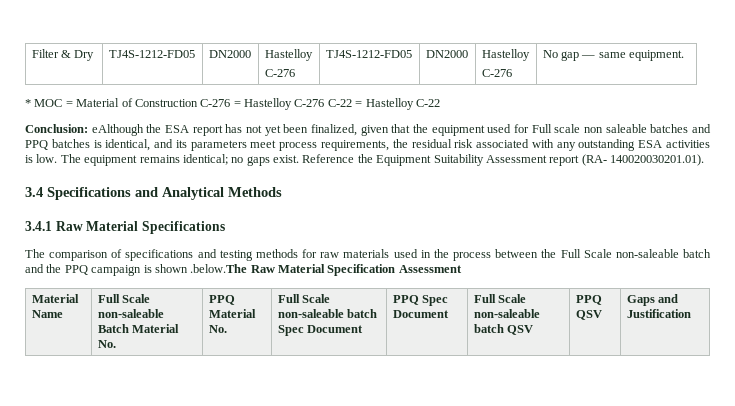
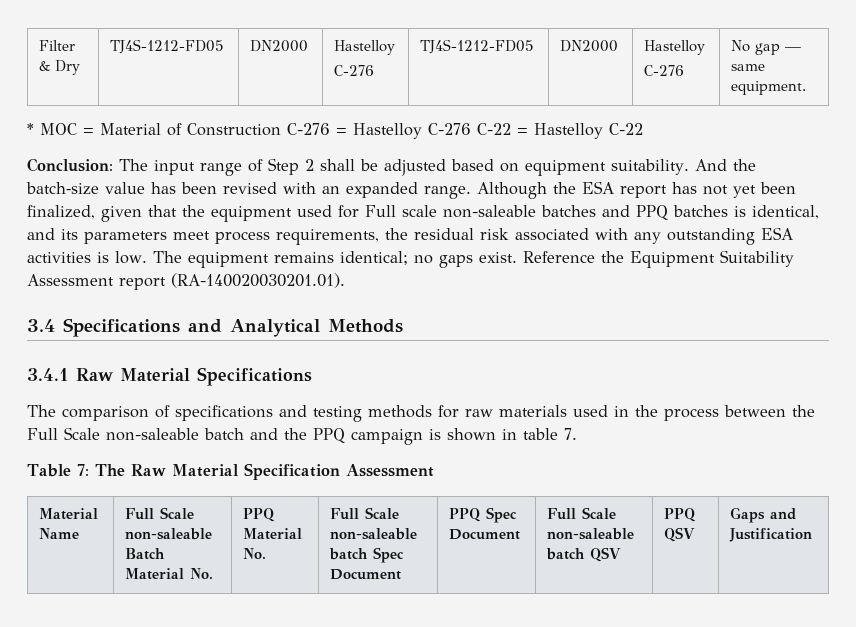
- Conclusion: eAlthough the ESA report has not yet been finalized, given that the equipment used for Full scale non saleable batches and PPQ batches is identical, and its parameters meet process requirements, the residual risk associated with any outstanding ESA activities is low.
+ Conclusion: The input range of Step 2 shall be adjusted based on equipment suitability. And the batch‑size value has been revised with an expanded range. Although the ESA report has not yet been finalized, given that the equipment used for Full scale non-saleable batches and PPQ batches is identical, and its parameters meet process requirements, the residual risk associated with any outstanding ESA activities is low.
- Reference the Equipment Suitability Assessment report (RA- 140020030201.01).
+ Reference the Equipment Suitability Assessment report (RA-140020030201.01).
- The comparison of specifications and testing methods for raw materials used in the process between the Full Scale non-saleable batch and the PPQ campaign is shown .below.The Raw Material Specification Assessment
+ The comparison of specifications and testing methods for raw materials used in the process between the Full Scale non-saleable batch and the PPQ campaign is shown in table 7.
+ Table 7: The Raw Material Specification Assessment

